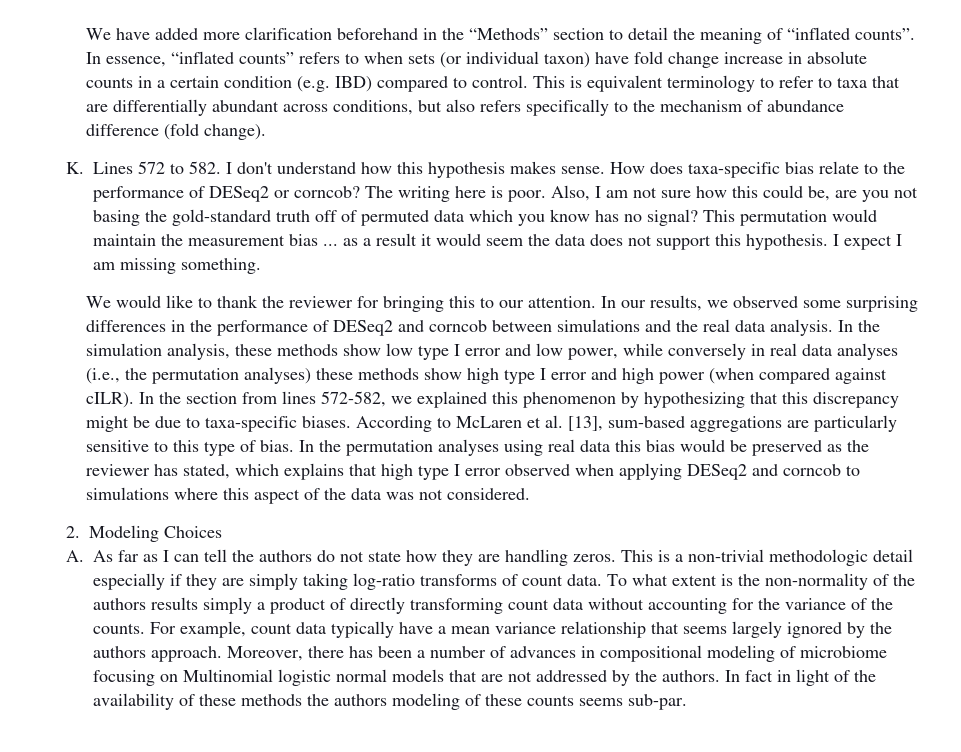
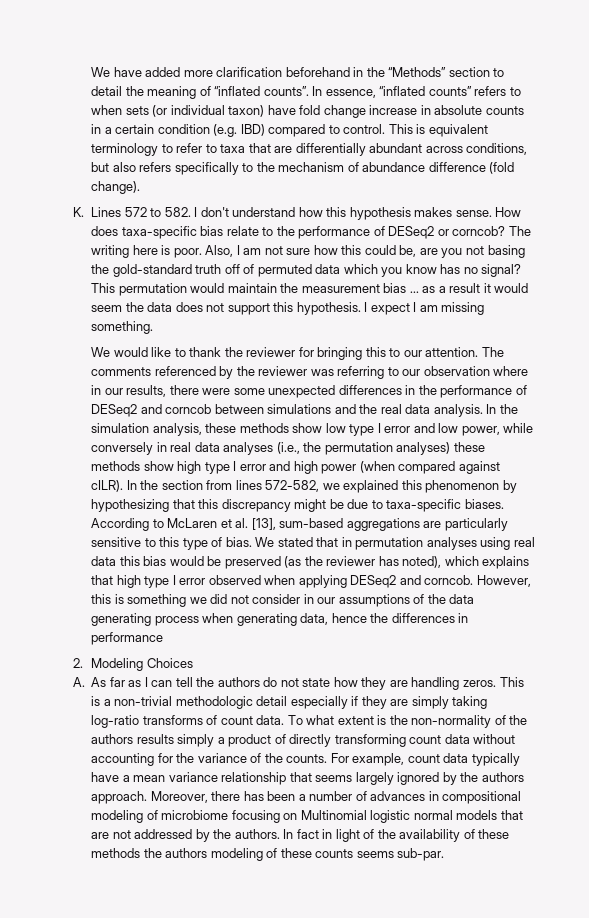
- In our results, we observed some surprising differences in the performance of DESeq2 and corncob between simulations and the real data analysis.
+ The comments referenced by the reviewer was referring to our observation where in our results, there were some unexpected differences in the performance of DESeq2 and corncob between simulations and the real data analysis.
- In the permutation analyses using real data this bias would be preserved as the reviewer has stated, which explains that high type I error observed when applying DESeq2 and corncob to simulations where this aspect of the data was not considered.
+ We stated that in permutation analyses using real data this bias would be preserved (as the reviewer has noted), which explains that high type I error observed when applying DESeq2 and corncob. However, this is something we did not consider in our assumptions of the data generating process when generating data, hence the differences in performance

